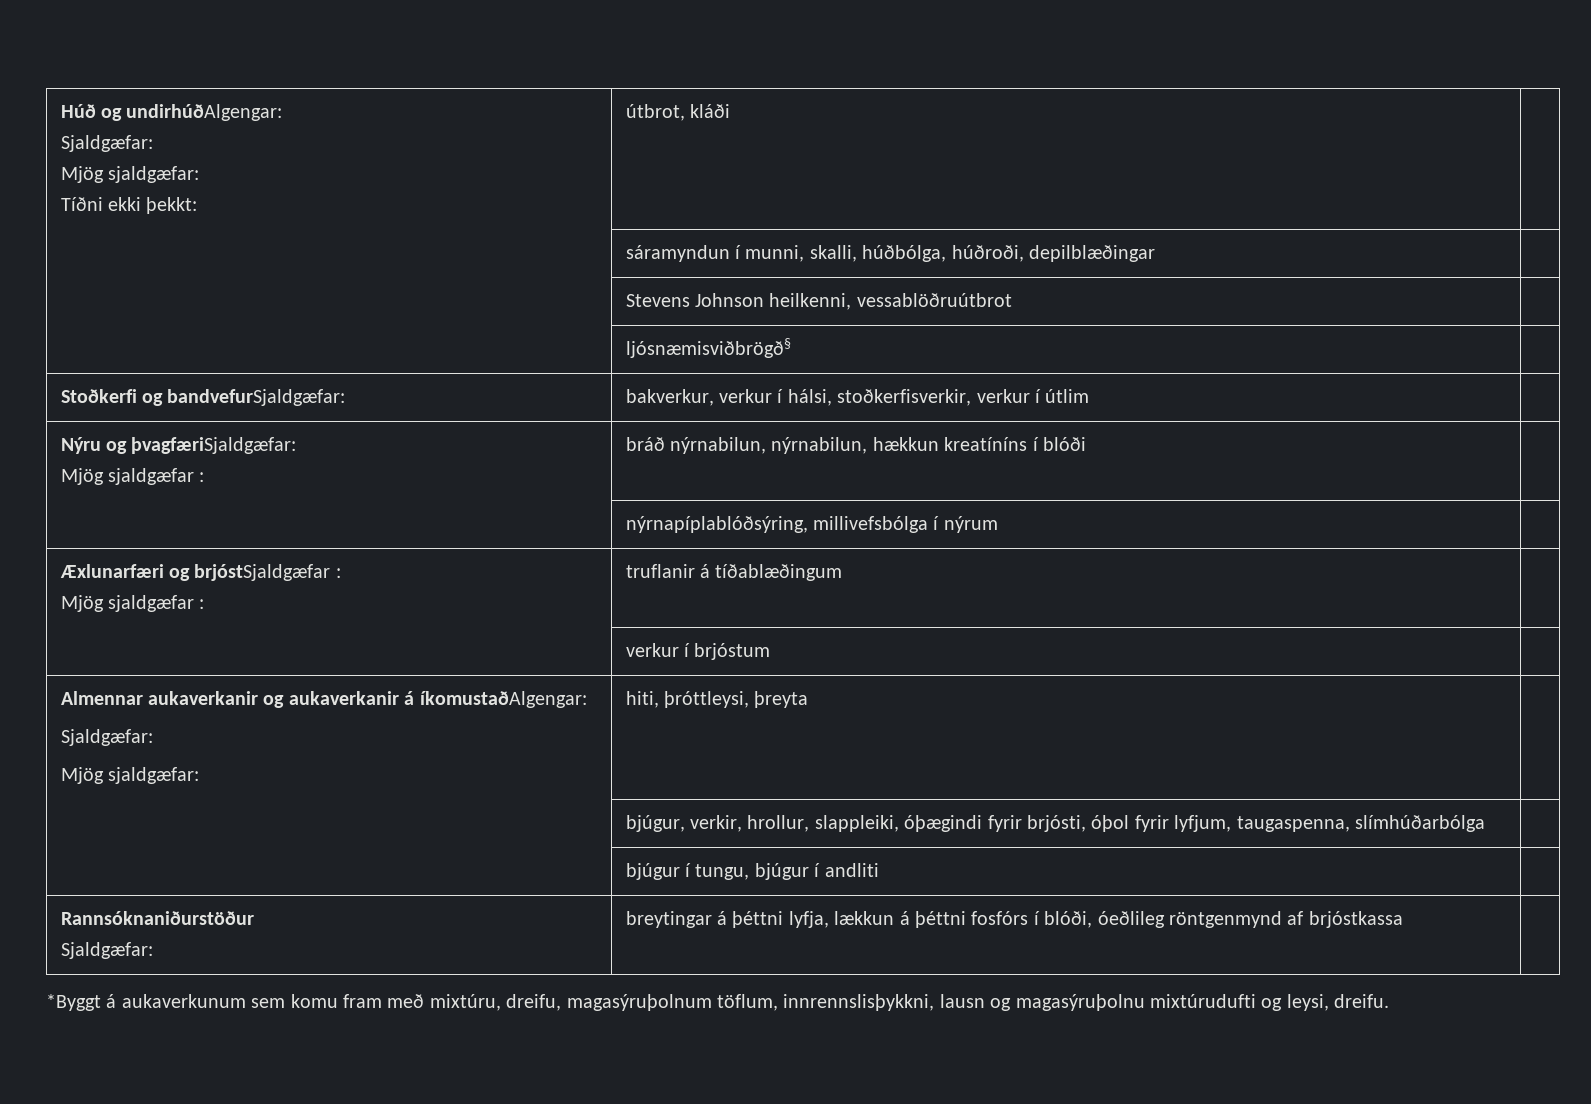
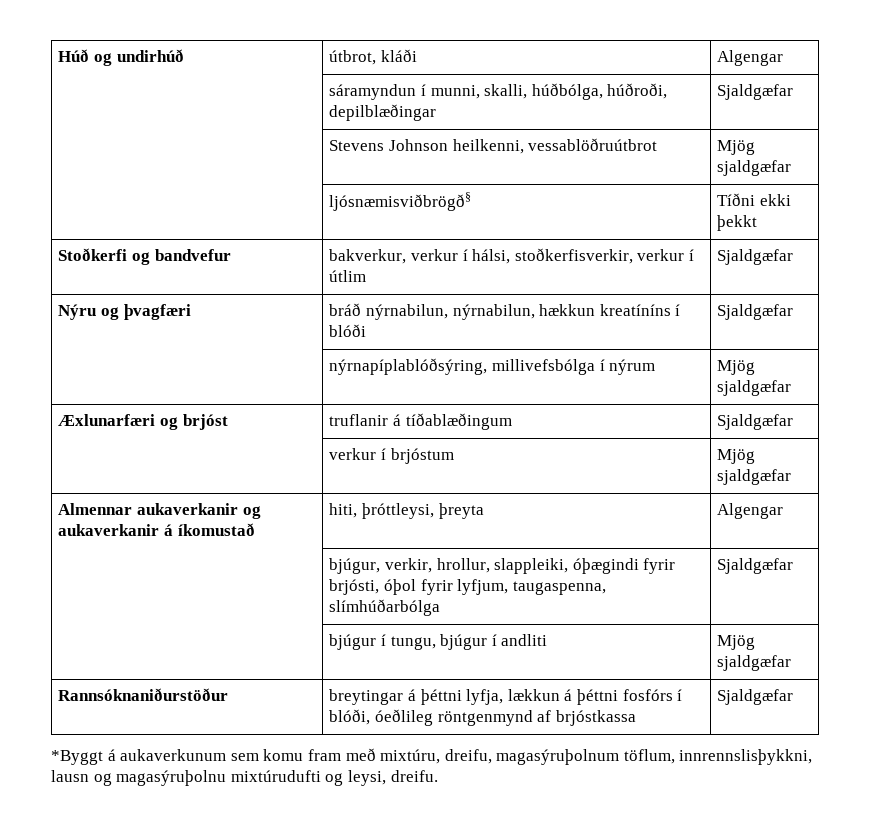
- Húð og undirhúðAlgengar:
- Sjaldgæfar:
- Mjög sjaldgæfar:
- Tíðni ekki þekkt: | útbrot, kláði |
+ Húð og undirhúð | útbrot, kláði | Algengar
- | sáramyndun í munni, skalli, húðbólga, húðroði, depilblæðingar |
+ | sáramyndun í munni, skalli, húðbólga, húðroði, depilblæðingar | Sjaldgæfar
- | Stevens Johnson heilkenni, vessablöðruútbrot |
+ | Stevens Johnson heilkenni, vessablöðruútbrot | Mjög sjaldgæfar
- | ljósnæmisviðbrögð§ |
+ | ljósnæmisviðbrögð§ | Tíðni ekki þekkt
- Stoðkerfi og bandvefurSjaldgæfar: | bakverkur, verkur í hálsi, stoðkerfisverkir, verkur í útlim |
+ Stoðkerfi og bandvefur | bakverkur, verkur í hálsi, stoðkerfisverkir, verkur í útlim | Sjaldgæfar
- Nýru og þvagfæriSjaldgæfar:
- Mjög sjaldgæfar : | bráð nýrnabilun, nýrnabilun, hækkun kreatíníns í blóði |
+ Nýru og þvagfæri | bráð nýrnabilun, nýrnabilun, hækkun kreatíníns í blóði | Sjaldgæfar
- | nýrnapíplablóðsýring, millivefsbólga í nýrum |
+ | nýrnapíplablóðsýring, millivefsbólga í nýrum | Mjög sjaldgæfar
- Æxlunarfæri og brjóstSjaldgæfar :
- Mjög sjaldgæfar : | truflanir á tíðablæðingum |
+ Æxlunarfæri og brjóst | truflanir á tíðablæðingum | Sjaldgæfar
- | verkur í brjóstum |
+ | verkur í brjóstum | Mjög sjaldgæfar
- Almennar aukaverkanir og aukaverkanir á íkomustaðAlgengar:
- Sjaldgæfar:
- Mjög sjaldgæfar: | hiti, þróttleysi, þreyta |
+ Almennar aukaverkanir og aukaverkanir á íkomustað | hiti, þróttleysi, þreyta | Algengar
- | bjúgur, verkir, hrollur, slappleiki, óþægindi fyrir brjósti, óþol fyrir lyfjum, taugaspenna, slímhúðarbólga |
+ | bjúgur, verkir, hrollur, slappleiki, óþægindi fyrir brjósti, óþol fyrir lyfjum, taugaspenna, slímhúðarbólga | Sjaldgæfar
- | bjúgur í tungu, bjúgur í andliti |
+ | bjúgur í tungu, bjúgur í andliti | Mjög sjaldgæfar
- Rannsóknaniðurstöður
- Sjaldgæfar: | breytingar á þéttni lyfja, lækkun á þéttni fosfórs í blóði, óeðlileg röntgenmynd af brjóstkassa |
+ Rannsóknaniðurstöður | breytingar á þéttni lyfja, lækkun á þéttni fosfórs í blóði, óeðlileg röntgenmynd af brjóstkassa | Sjaldgæfar

